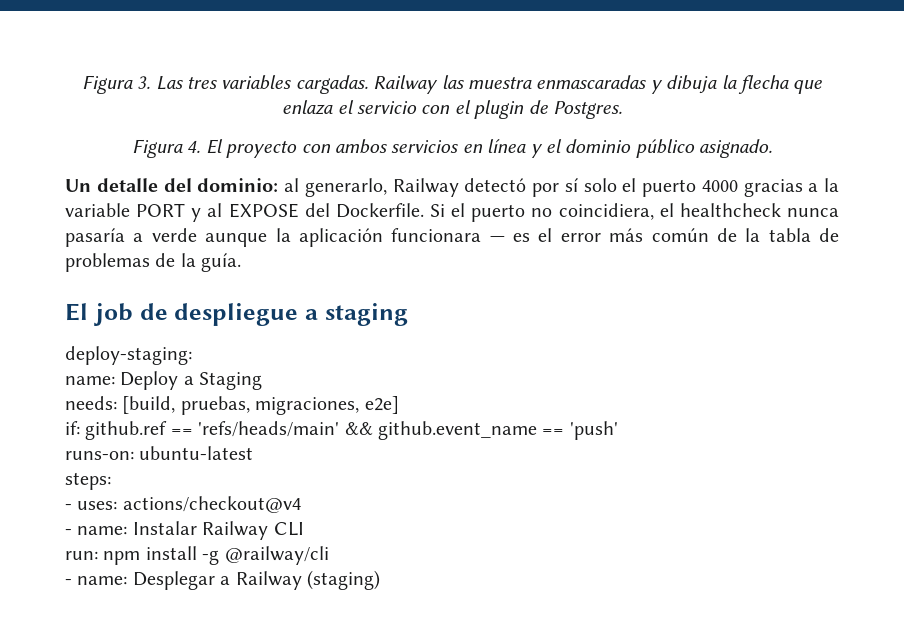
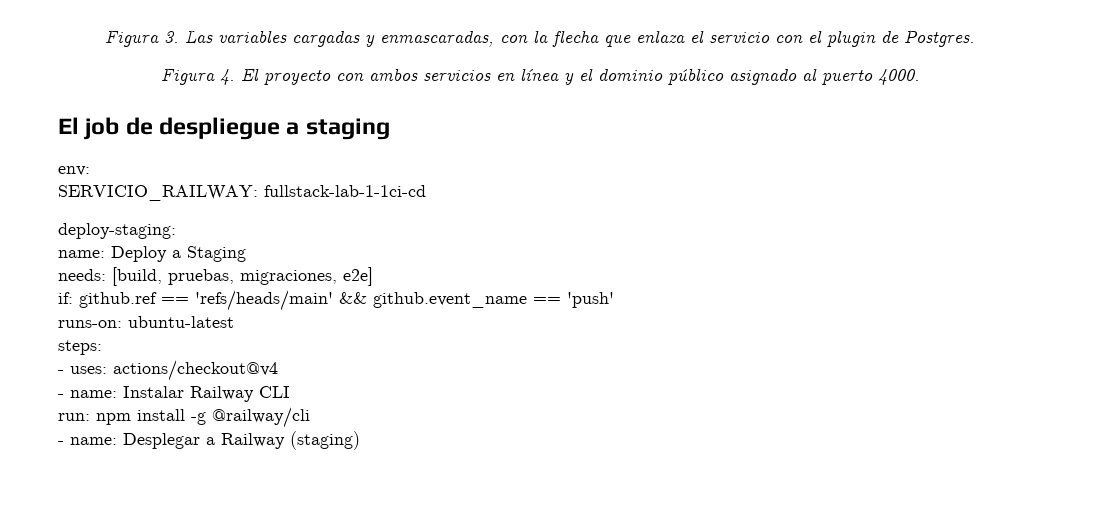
- Figura 3. Las tres variables cargadas. Railway las muestra enmascaradas y dibuja la flecha que enlaza el servicio con el plugin de Postgres.
+ Figura 3. Las variables cargadas y enmascaradas, con la flecha que enlaza el servicio con el plugin de Postgres.
- Figura 4. El proyecto con ambos servicios en línea y el dominio público asignado.
- Un detalle del dominio: al generarlo, Railway detectó por sí solo el puerto 4000 gracias a la variable PORT y al EXPOSE del Dockerfile. Si el puerto no coincidiera, el healthcheck nunca pasaría a verde aunque la aplicación funcionara — es el error más común de la tabla de problemas de la guía.
+ Figura 4. El proyecto con ambos servicios en línea y el dominio público asignado al puerto 4000.
+ env:
+ SERVICIO_RAILWAY: fullstack-lab-1-1ci-cd

